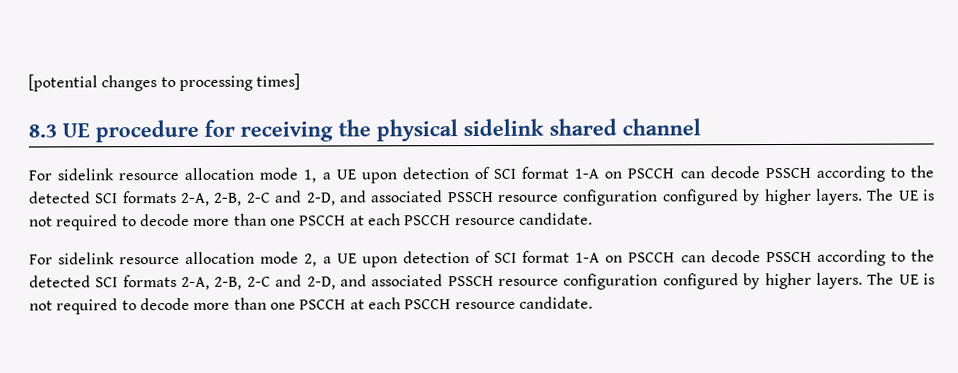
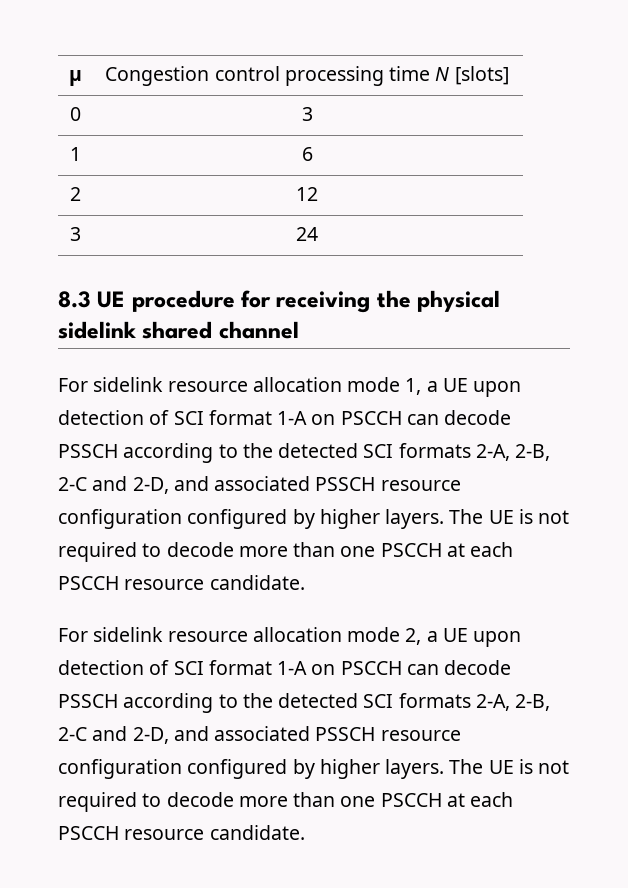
- [potential changes to processing times]
+ µ | Congestion control processing time N [slots]
+ 0 | 3
+ 1 | 6
+ 2 | 12
+ 3 | 24

